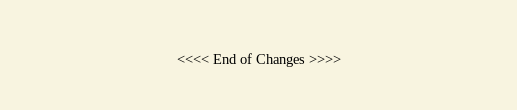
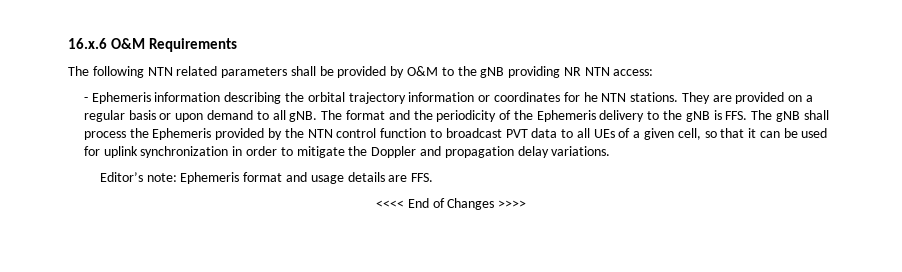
+ 16.x.6 O&M Requirements
+ The following NTN related parameters shall be provided by O&M to the gNB providing NR NTN access:
+ - Ephemeris information describing the orbital trajectory information or coordinates for he NTN stations. They are provided on a regular basis or upon demand to all gNB. The format and the periodicity of the Ephemeris delivery to the gNB is FFS. The gNB shall process the Ephemeris provided by the NTN control function to broadcast PVT data to all UEs of a given cell, so that it can be used for uplink synchronization in order to mitigate the Doppler and propagation delay variations.
+ Editor’s note: Ephemeris format and usage details are FFS.

